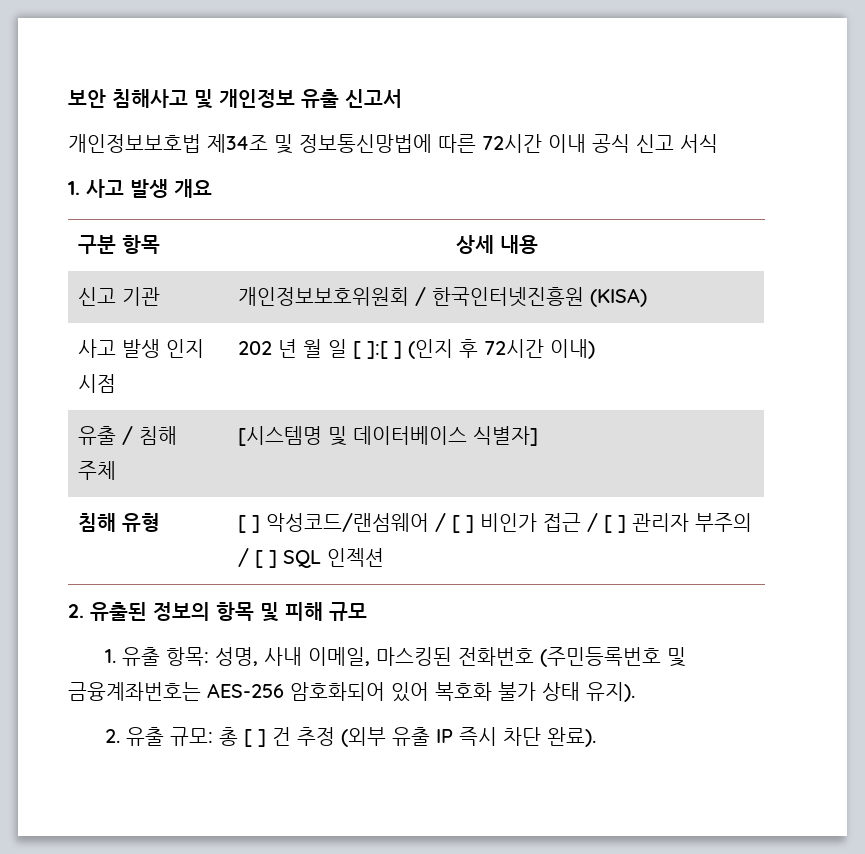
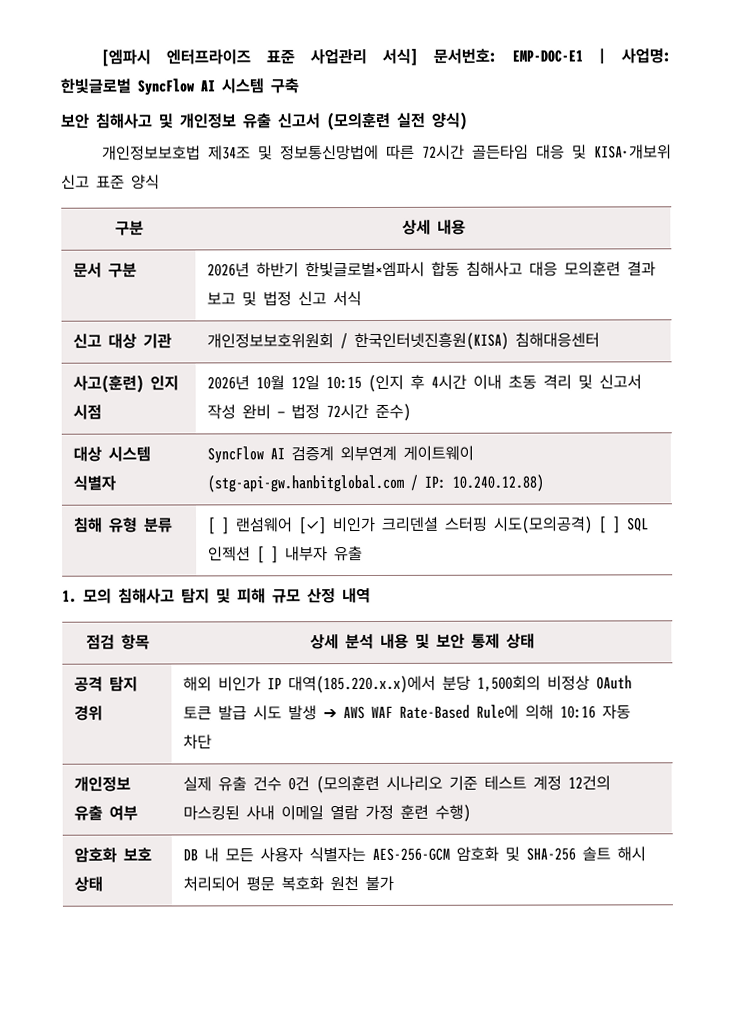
+ [엠파시 엔터프라이즈 표준 사업관리 서식] 문서번호: EMP-DOC-E1 | 사업명: 한빛글로벌 SyncFlow AI 시스템 구축
- 보안 침해사고 및 개인정보 유출 신고서
+ 보안 침해사고 및 개인정보 유출 신고서 (모의훈련 실전 양식)
- 개인정보보호법 제34조 및 정보통신망법에 따른 72시간 이내 공식 신고 서식
- 1. 사고 발생 개요
- 구분 항목 | 상세 내용
+ 개인정보보호법 제34조 및 정보통신망법에 따른 72시간 골든타임 대응 및 KISA·개보위 신고 표준 양식
+ 구분 | 상세 내용
- 신고 기관 | 개인정보보호위원회 / 한국인터넷진흥원 (KISA)
- 사고 발생 인지 시점 | 202 년 월 일 [ ]:[ ] (인지 후 72시간 이내)
- 유출 / 침해 주체 | [시스템명 및 데이터베이스 식별자]
+ 문서 구분 | 2026년 하반기 한빛글로벌×엠파시 합동 침해사고 대응 모의훈련 결과 보고 및 법정 신고 서식
+ 신고 대상 기관 | 개인정보보호위원회 / 한국인터넷진흥원(KISA) 침해대응센터
+ 사고(훈련) 인지 시점 | 2026년 10월 12일 10:15 (인지 후 4시간 이내 초동 격리 및 신고서 작성 완비 — 법정 72시간 준수)
+ 대상 시스템 식별자 | SyncFlow AI 검증계 외부연계 게이트웨이 (stg-api-gw.hanbitglobal.com / IP: 10.240.12.88)
- 침해 유형 | [ ] 악성코드/랜섬웨어 / [ ] 비인가 접근 / [ ] 관리자 부주의 / [ ] SQL 인젝션
- 2. 유출된 정보의 항목 및 피해 규모
- 1. 유출 항목: 성명, 사내 이메일, 마스킹된 전화번호 (주민등록번호 및 금융계좌번호는 AES-256 암호화되어 있어 복호화 불가 상태 유지).
- 2. 유출 규모: 총 [ ] 건 추정 (외부 유출 IP 즉시 차단 완료).
+ 침해 유형 분류 | [ ] 랜섬웨어 [✓] 비인가 크리덴셜 스터핑 시도(모의공격) [ ] SQL 인젝션 [ ] 내부자 유출
+ 1. 모의 침해사고 탐지 및 피해 규모 산정 내역
+ 점검 항목 | 상세 분석 내용 및 보안 통제 상태
+ 공격 탐지 경위 | 해외 비인가 IP 대역(185.220.x.x)에서 분당 1,500회의 비정상 OAuth 토큰 발급 시도 발생 ➔ AWS WAF Rate-Based Rule에 의해 10:16 자동 차단
+ 개인정보 유출 여부 | 실제 유출 건수 0건 (모의훈련 시나리오 기준 테스트 계정 12건의 마스킹된 사내 이메일 열람 가정 훈련 수행)
+ 암호화 보호 상태 | DB 내 모든 사용자 식별자는 AES-256-GCM 암호화 및 SHA-256 솔트 해시 처리되어 평문 복호화 원천 불가

